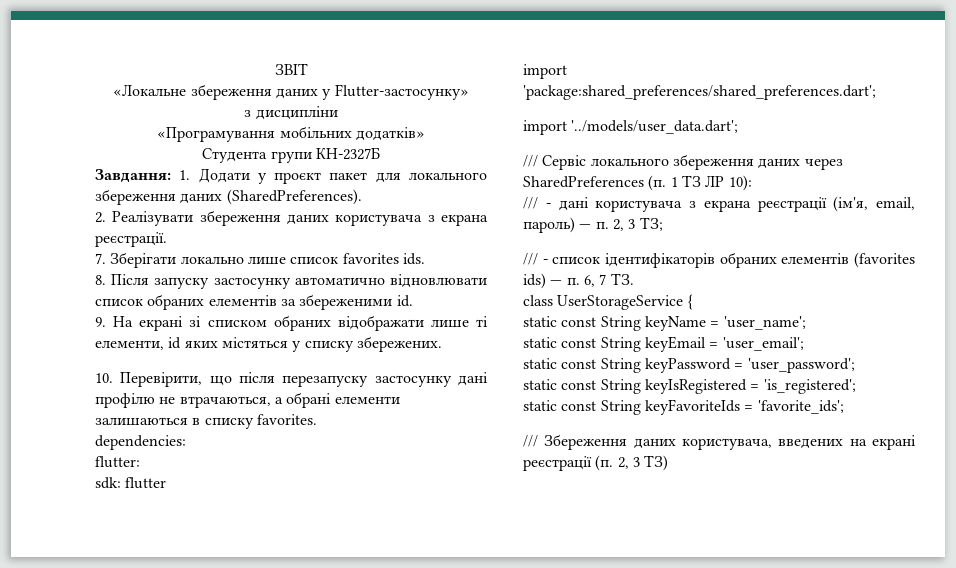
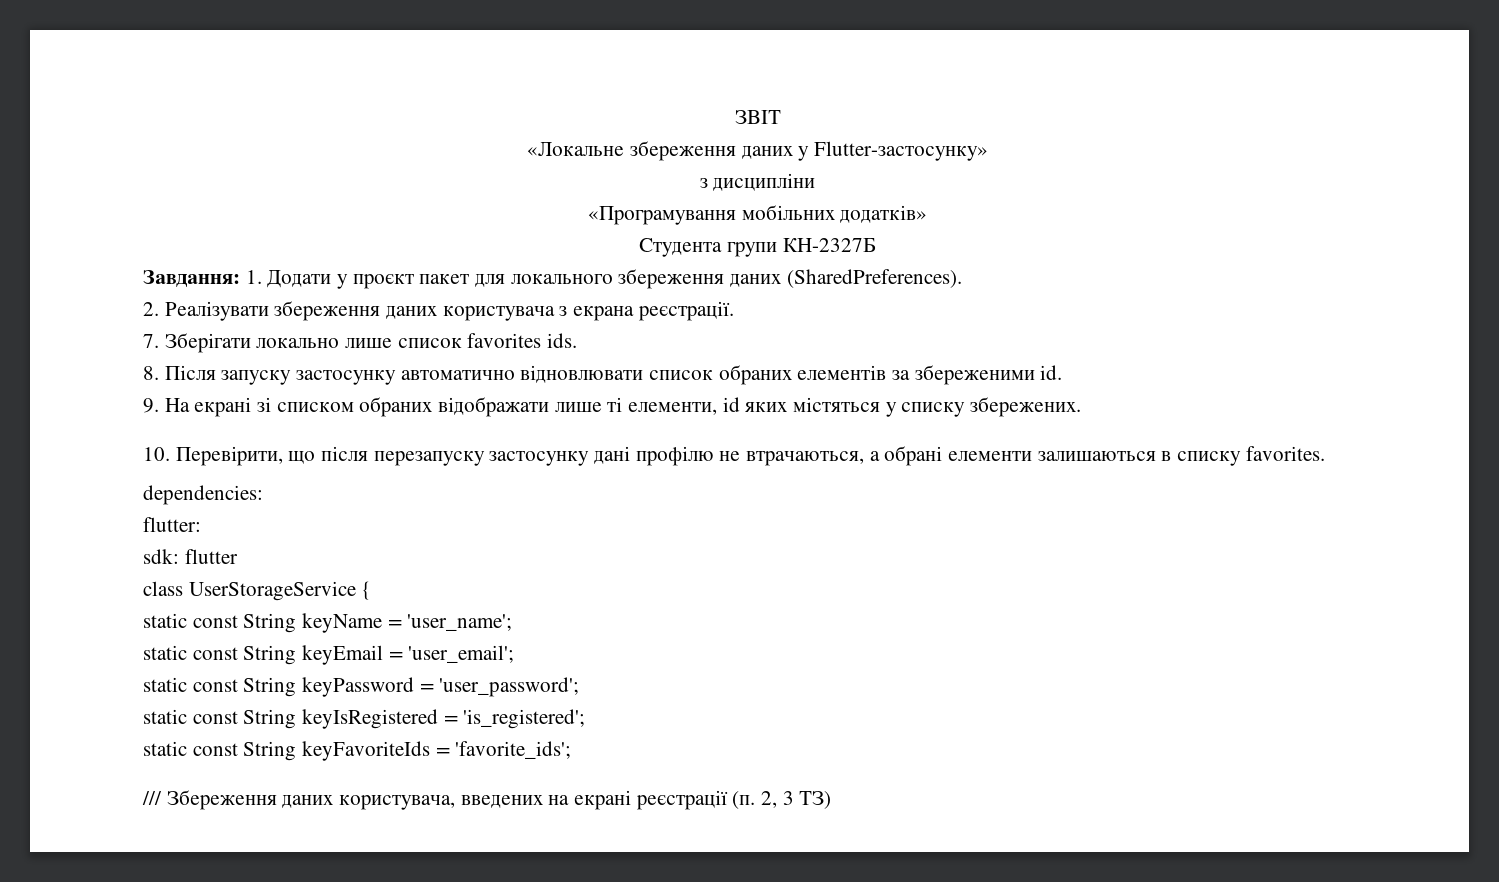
- import 'package:shared_preferences/shared_preferences.dart';
- import '../models/user_data.dart';
- /// Сервіс локального збереження даних через SharedPreferences (п. 1 ТЗ ЛР 10):
- /// - дані користувача з екрана реєстрації (ім'я, email, пароль) — п. 2, 3 ТЗ;
- /// - список ідентифікаторів обраних елементів (favorites ids) — п. 6, 7 ТЗ.

